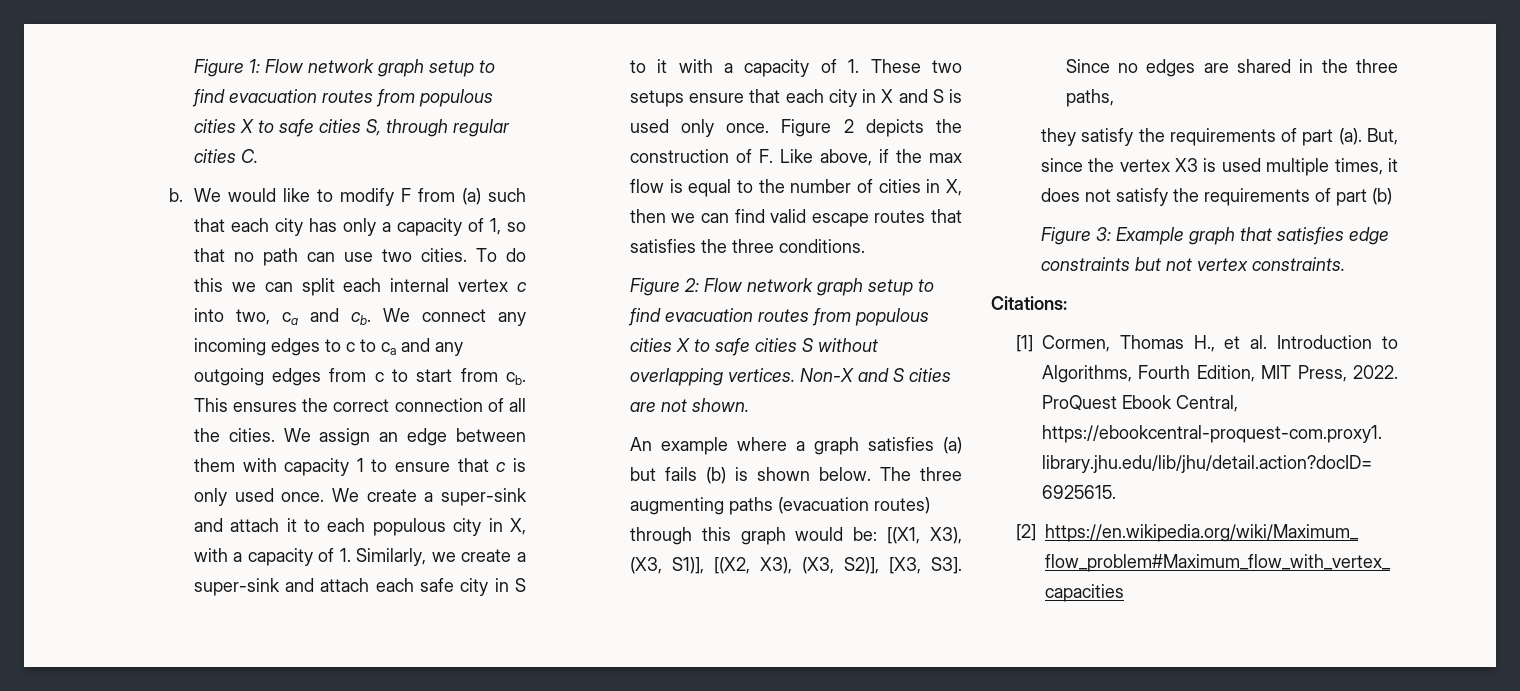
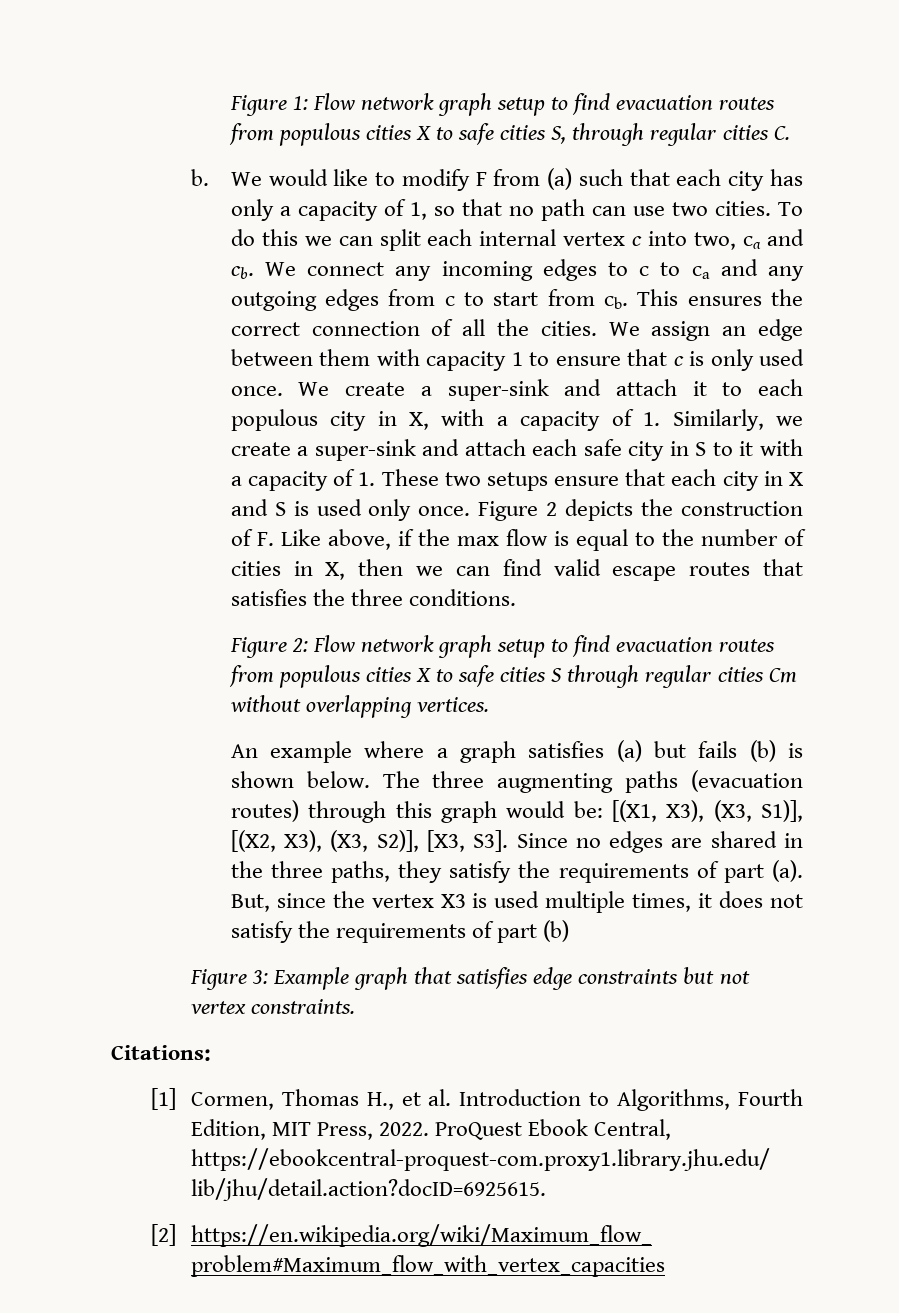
- Figure 2: Flow network graph setup to find evacuation routes from populous cities X to safe cities S without overlapping vertices. Non-X and S cities are not shown.
+ Figure 2: Flow network graph setup to find evacuation routes from populous cities X to safe cities S through regular cities Cm without overlapping vertices.
- The three augmenting paths (evacuation routes) through this graph would be: [(X1, X3), (X3, S1)], [(X2, X3), (X3, S2)], [X3, S3]. Since no edges are shared in the three paths,
- they satisfy the requirements of part (a).
+ The three augmenting paths (evacuation routes) through this graph would be: [(X1, X3), (X3, S1)], [(X2, X3), (X3, S2)], [X3, S3]. Since no edges are shared in the three paths, they satisfy the requirements of part (a).

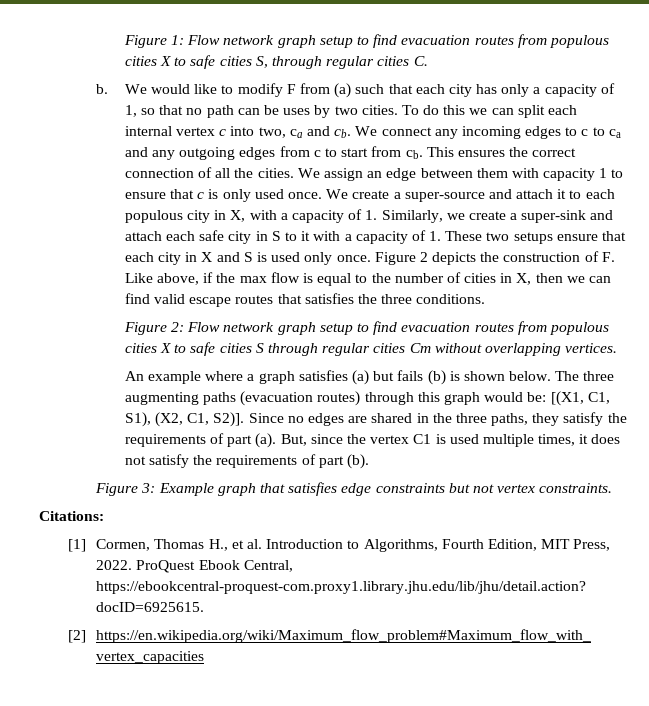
- We would like to modify F from (a) such that each city has only a capacity of 1, so that no path can use two cities.
+ We would like to modify F from (a) such that each city has only a capacity of 1, so that no path can be uses by two cities.
- We create a super-sink and attach it to each populous city in X, with a capacity of 1. Similarly, we create a super-sink and attach each safe city in S to it with a capacity of 1. These two setups ensure that each city in X and S is used only once.
+ We create a super-source and attach it to each populous city in X, with a capacity of 1. Similarly, we create a super-sink and attach each safe city in S to it with a capacity of 1. These two setups ensure that each city in X and S is used only once.
- The three augmenting paths (evacuation routes) through this graph would be: [(X1, X3), (X3, S1)], [(X2, X3), (X3, S2)], [X3, S3]. Since no edges are shared in the three paths, they satisfy the requirements of part (a).
+ The three augmenting paths (evacuation routes) through this graph would be: [(X1, C1, S1), (X2, C1, S2)]. Since no edges are shared in the three paths, they satisfy the requirements of part (a).
- But, since the vertex X3 is used multiple times, it does not satisfy the requirements of part (b)
+ But, since the vertex C1 is used multiple times, it does not satisfy the requirements of part (b).

